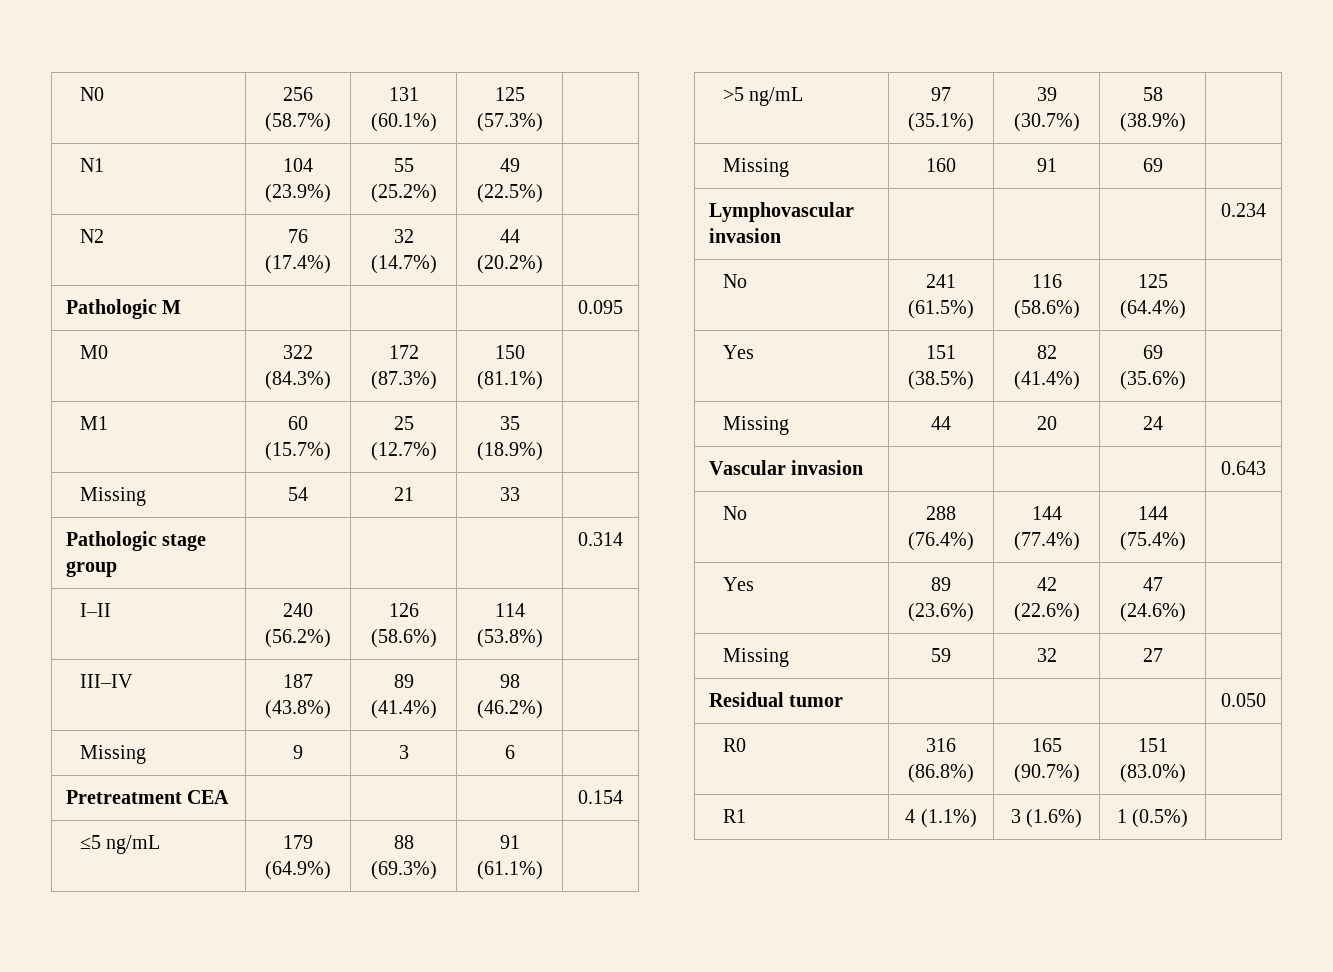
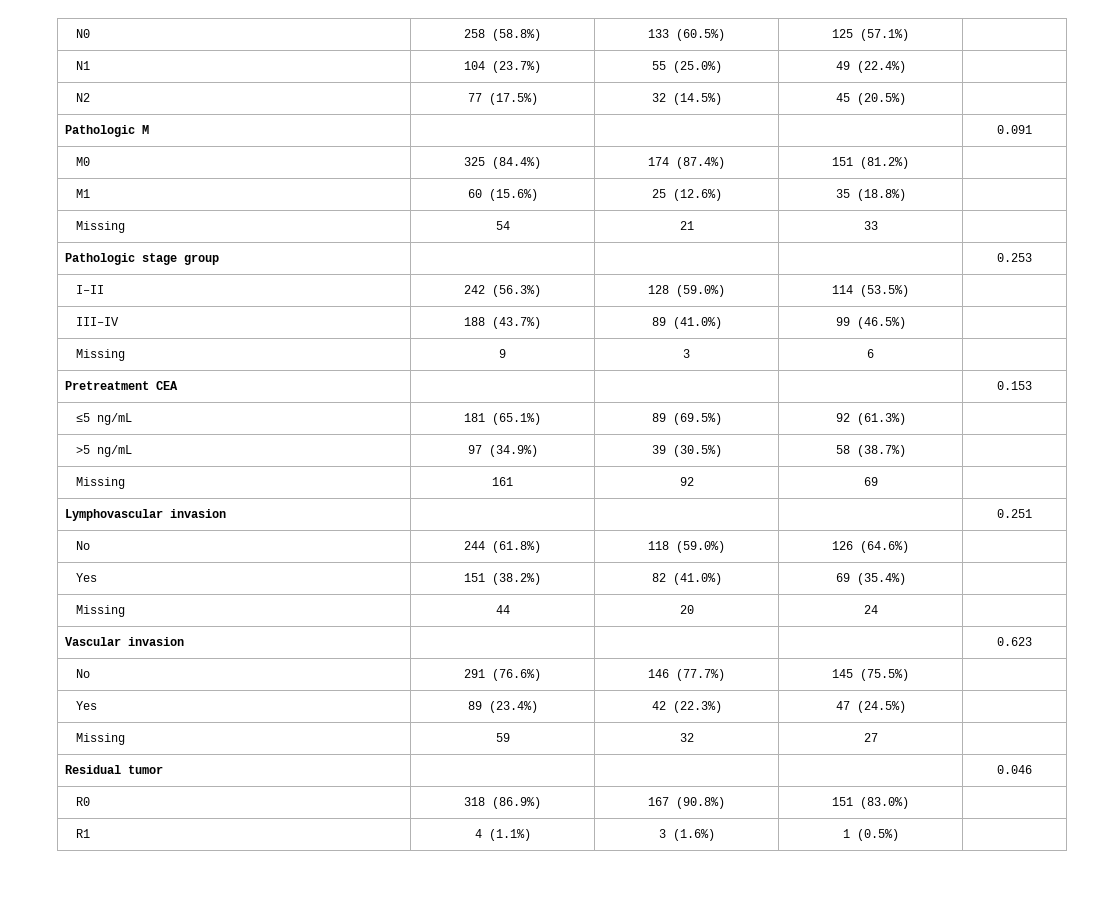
- N0 | 256 (58.7%) | 131 (60.1%) | 125 (57.3%) |
+ N0 | 258 (58.8%) | 133 (60.5%) | 125 (57.1%) |
- N1 | 104 (23.9%) | 55 (25.2%) | 49 (22.5%) |
+ N1 | 104 (23.7%) | 55 (25.0%) | 49 (22.4%) |
- N2 | 76 (17.4%) | 32 (14.7%) | 44 (20.2%) |
+ N2 | 77 (17.5%) | 32 (14.5%) | 45 (20.5%) |
- Pathologic M | | | | 0.095
+ Pathologic M | | | | 0.091
- M0 | 322 (84.3%) | 172 (87.3%) | 150 (81.1%) |
+ M0 | 325 (84.4%) | 174 (87.4%) | 151 (81.2%) |
- M1 | 60 (15.7%) | 25 (12.7%) | 35 (18.9%) |
+ M1 | 60 (15.6%) | 25 (12.6%) | 35 (18.8%) |
- Pathologic stage group | | | | 0.314
+ Pathologic stage group | | | | 0.253
- I–II | 240 (56.2%) | 126 (58.6%) | 114 (53.8%) |
+ I–II | 242 (56.3%) | 128 (59.0%) | 114 (53.5%) |
- III–IV | 187 (43.8%) | 89 (41.4%) | 98 (46.2%) |
+ III–IV | 188 (43.7%) | 89 (41.0%) | 99 (46.5%) |
- Pretreatment CEA | | | | 0.154
+ Pretreatment CEA | | | | 0.153
- ≤5 ng/mL | 179 (64.9%) | 88 (69.3%) | 91 (61.1%) |
+ ≤5 ng/mL | 181 (65.1%) | 89 (69.5%) | 92 (61.3%) |
- >5 ng/mL | 97 (35.1%) | 39 (30.7%) | 58 (38.9%) |
- Missing | 160 | 91 | 69 |
+ >5 ng/mL | 97 (34.9%) | 39 (30.5%) | 58 (38.7%) |
+ Missing | 161 | 92 | 69 |
- Lymphovascular invasion | | | | 0.234
- No | 241 (61.5%) | 116 (58.6%) | 125 (64.4%) |
+ Lymphovascular invasion | | | | 0.251
+ No | 244 (61.8%) | 118 (59.0%) | 126 (64.6%) |
- Yes | 151 (38.5%) | 82 (41.4%) | 69 (35.6%) |
+ Yes | 151 (38.2%) | 82 (41.0%) | 69 (35.4%) |
- Vascular invasion | | | | 0.643
- No | 288 (76.4%) | 144 (77.4%) | 144 (75.4%) |
+ Vascular invasion | | | | 0.623
+ No | 291 (76.6%) | 146 (77.7%) | 145 (75.5%) |
- Yes | 89 (23.6%) | 42 (22.6%) | 47 (24.6%) |
+ Yes | 89 (23.4%) | 42 (22.3%) | 47 (24.5%) |
- Residual tumor | | | | 0.050
+ Residual tumor | | | | 0.046
- R0 | 316 (86.8%) | 165 (90.7%) | 151 (83.0%) |
+ R0 | 318 (86.9%) | 167 (90.8%) | 151 (83.0%) |

